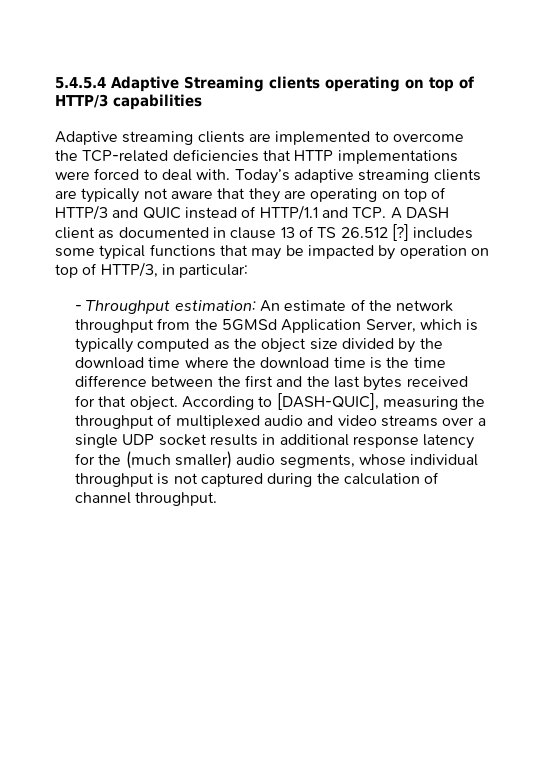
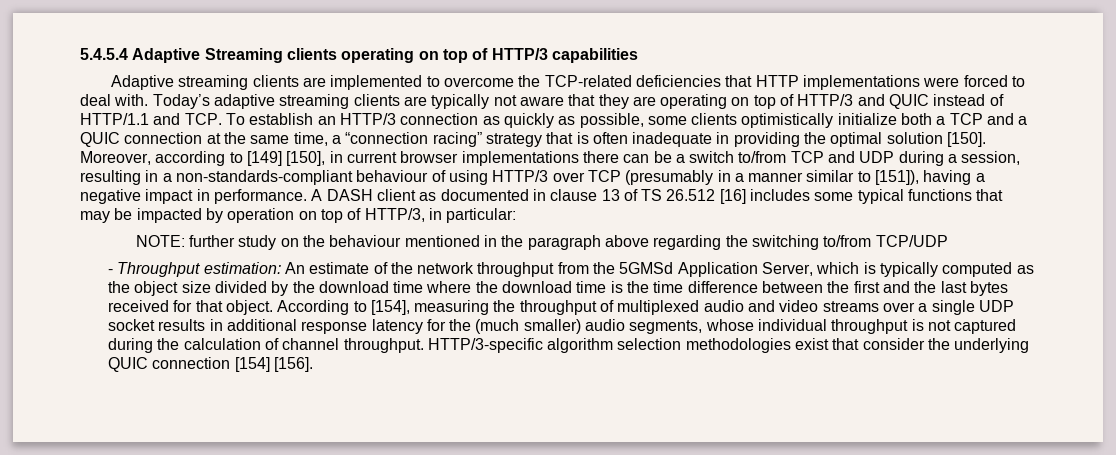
- Today’s adaptive streaming clients are typically not aware that they are operating on top of HTTP/3 and QUIC instead of HTTP/1.1 and TCP. A DASH client as documented in clause 13 of TS 26.512 [?] includes some typical functions that may be impacted by operation on top of HTTP/3, in particular:
+ Today’s adaptive streaming clients are typically not aware that they are operating on top of HTTP/3 and QUIC instead of HTTP/1.1 and TCP. To establish an HTTP/3 connection as quickly as possible, some clients optimistically initialize both a TCP and a QUIC connection at the same time, a “connection racing” strategy that is often inadequate in providing the optimal solution [150]. Moreover, according to [149] [150], in current browser implementations there can be a switch to/from TCP and UDP during a session, resulting in a non-standards-compliant behaviour of using HTTP/3 over TCP (presumably in a manner similar to [151]), having a negative impact in performance. A DASH client as documented in clause 13 of TS 26.512 [16] includes some typical functions that may be impacted by operation on top of HTTP/3, in particular:
+ NOTE: further study on the behaviour mentioned in the paragraph above regarding the switching to/from TCP/UDP
- According to [DASH-QUIC], measuring the throughput of multiplexed audio and video streams over a single UDP socket results in additional response latency for the (much smaller) audio segments, whose individual throughput is not captured during the calculation of channel throughput.
+ According to [154], measuring the throughput of multiplexed audio and video streams over a single UDP socket results in additional response latency for the (much smaller) audio segments, whose individual throughput is not captured during the calculation of channel throughput.
+ HTTP/3-specific algorithm selection methodologies exist that consider the underlying QUIC connection [154] [156].

